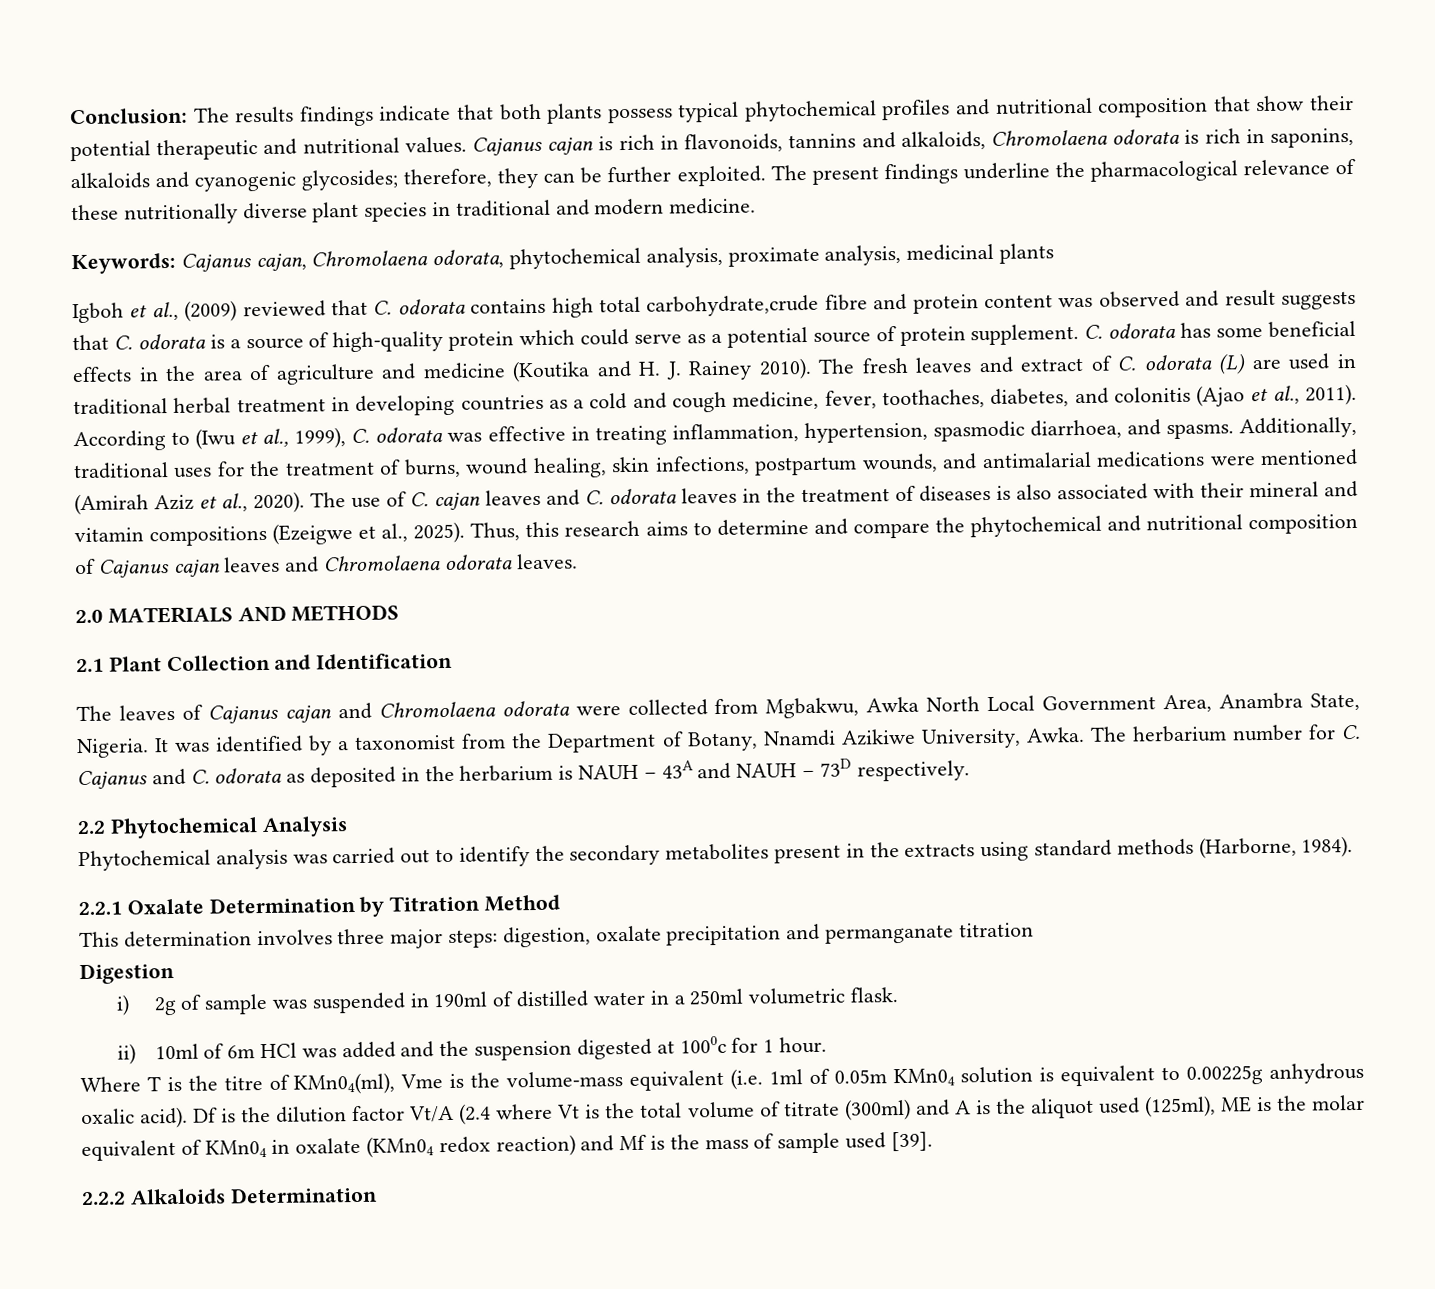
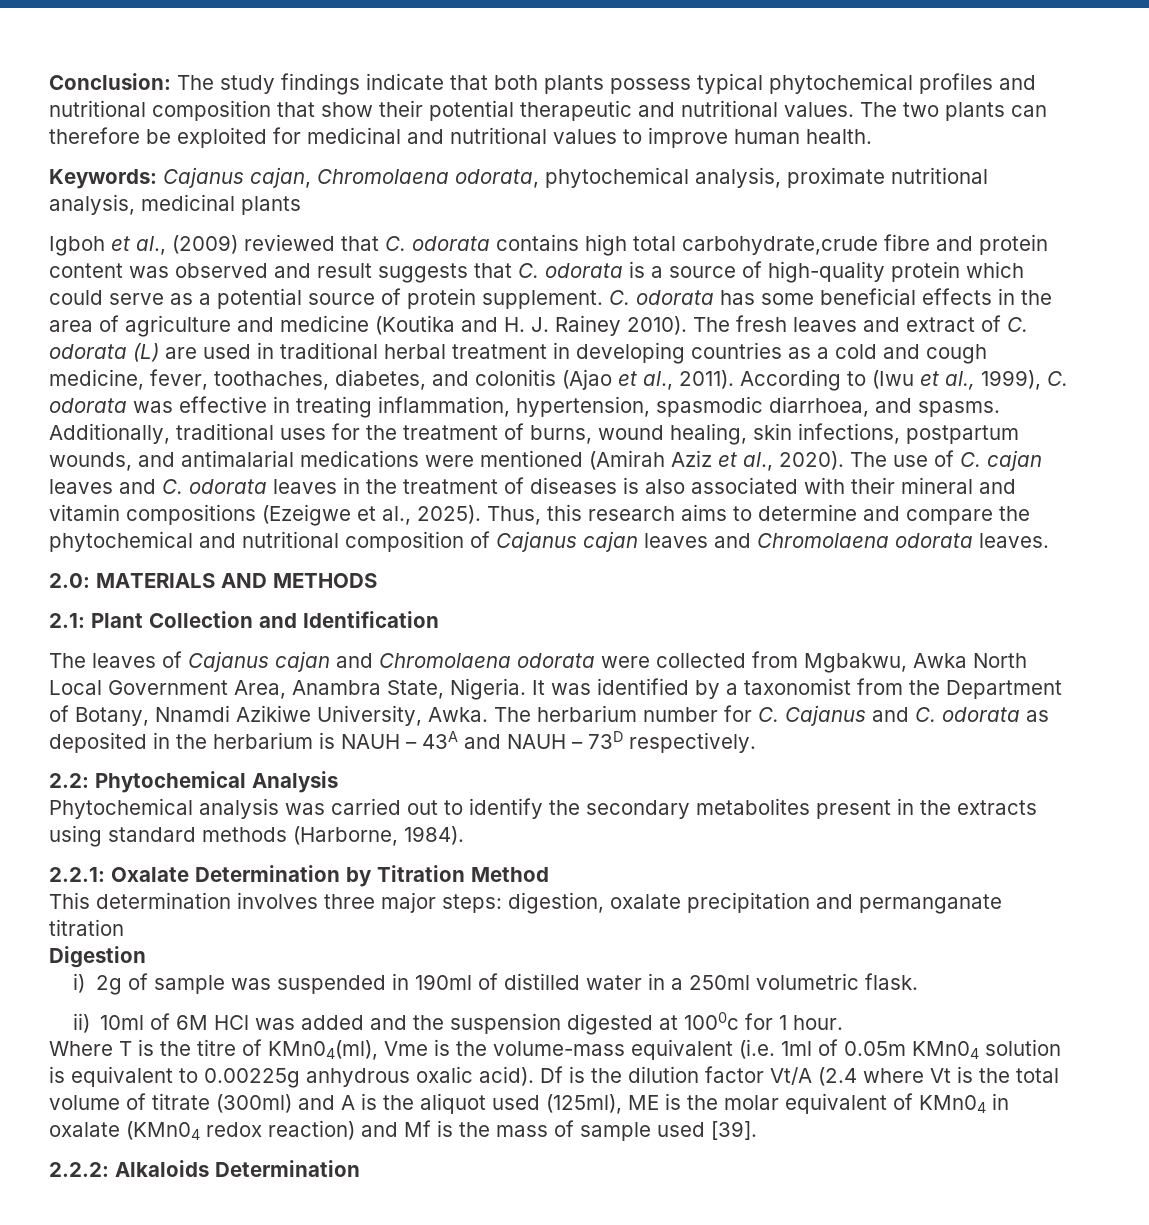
- Conclusion: The results findings indicate that both plants possess typical phytochemical profiles and nutritional composition that show their potential therapeutic and nutritional values.
+ Conclusion: The study findings indicate that both plants possess typical phytochemical profiles and nutritional composition that show their potential therapeutic and nutritional values.
- Cajanus cajan is rich in flavonoids, tannins and alkaloids, Chromolaena odorata is rich in saponins, alkaloids and cyanogenic glycosides; therefore, they can be further exploited. The present findings underline the pharmacological relevance of these nutritionally diverse plant species in traditional and modern medicine.
+ The two plants can therefore be exploited for medicinal and nutritional values to improve human health.
- Keywords: Cajanus cajan, Chromolaena odorata, phytochemical analysis, proximate analysis, medicinal plants
+ Keywords: Cajanus cajan, Chromolaena odorata, phytochemical analysis, proximate nutritional analysis, medicinal plants
- 2.0 MATERIALS AND METHODS
+ 2.0: MATERIALS AND METHODS
- 2.1 Plant Collection and Identification
+ 2.1: Plant Collection and Identification
- 2.2 Phytochemical Analysis
+ 2.2: Phytochemical Analysis
- 2.2.1 Oxalate Determination by Titration Method
+ 2.2.1: Oxalate Determination by Titration Method
- ii) 10ml of 6m HCl was added and the suspension digested at 1000c for 1 hour.
+ ii) 10ml of 6M HCl was added and the suspension digested at 1000c for 1 hour.
- 2.2.2 Alkaloids Determination
+ 2.2.2: Alkaloids Determination

